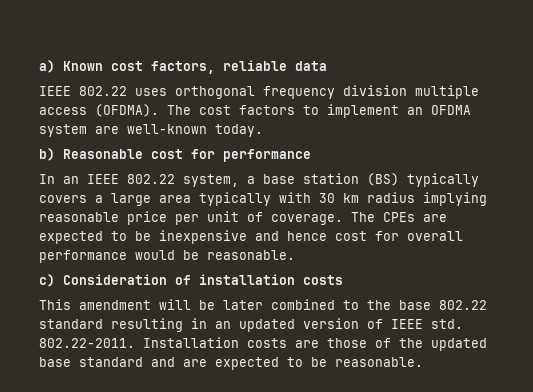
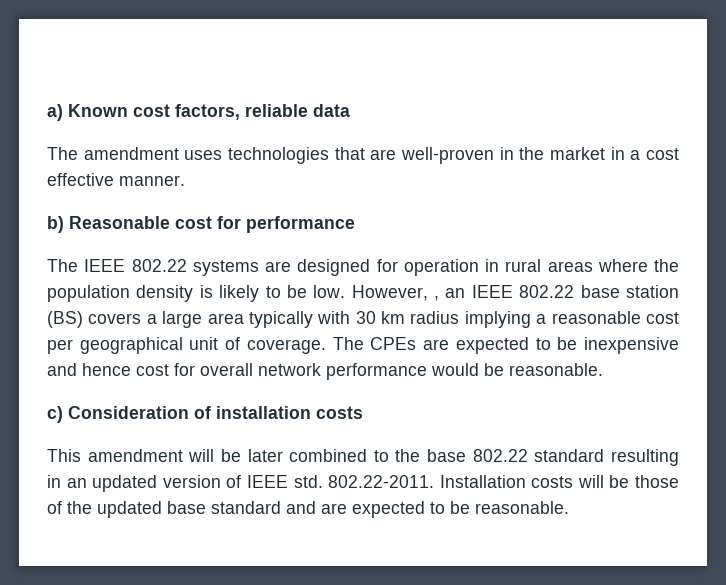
- IEEE 802.22 uses orthogonal frequency division multiple access (OFDMA). The cost factors to implement an OFDMA system are well-known today.
+ The amendment uses technologies that are well-proven in the market in a cost effective manner.
- In an IEEE 802.22 system, a base station (BS) typically covers a large area typically with 30 km radius implying reasonable price per unit of coverage.
+ The IEEE 802.22 systems are designed for operation in rural areas where the population density is likely to be low. However, , an IEEE 802.22 base station (BS) covers a large area typically with 30 km radius implying a reasonable cost per geographical unit of coverage.
- The CPEs are expected to be inexpensive and hence cost for overall performance would be reasonable.
+ The CPEs are expected to be inexpensive and hence cost for overall network performance would be reasonable.
- 802.22-2011. Installation costs are those of the updated base standard and are expected to be reasonable.
+ 802.22-2011. Installation costs will be those of the updated base standard and are expected to be reasonable.

